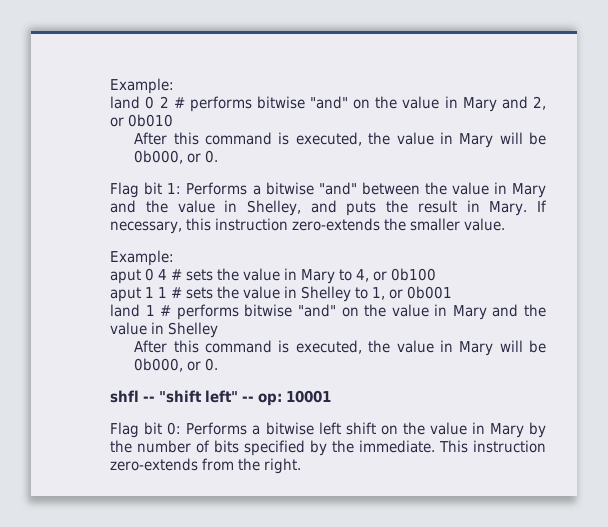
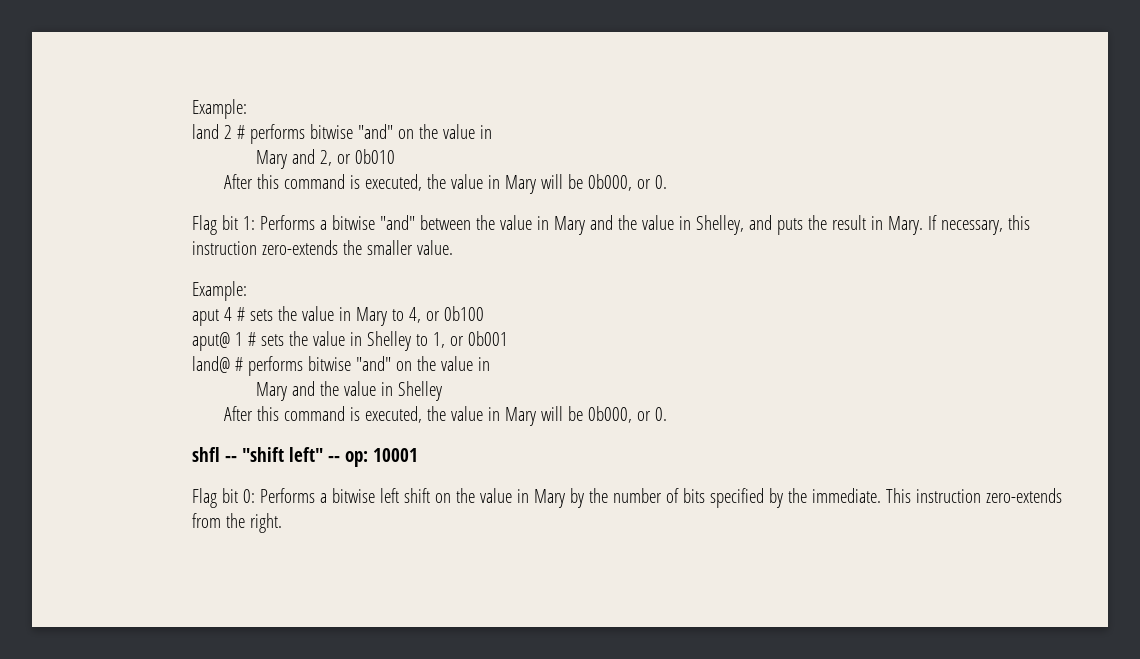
- land 0 2 # performs bitwise "and" on the value in Mary and 2, or 0b010
+ land 2 # performs bitwise "and" on the value in
+ Mary and 2, or 0b010
- aput 0 4 # sets the value in Mary to 4, or 0b100
+ aput 4 # sets the value in Mary to 4, or 0b100
- aput 1 1 # sets the value in Shelley to 1, or 0b001
+ aput@ 1 # sets the value in Shelley to 1, or 0b001
- land 1 # performs bitwise "and" on the value in Mary and the value in Shelley
+ land@ # performs bitwise "and" on the value in
+ Mary and the value in Shelley

